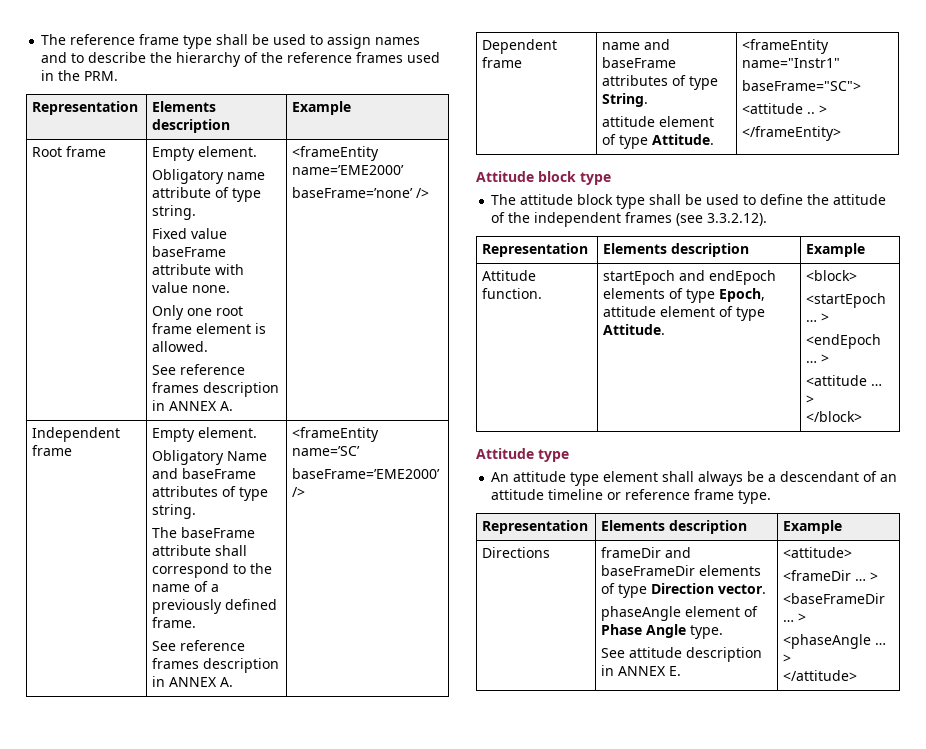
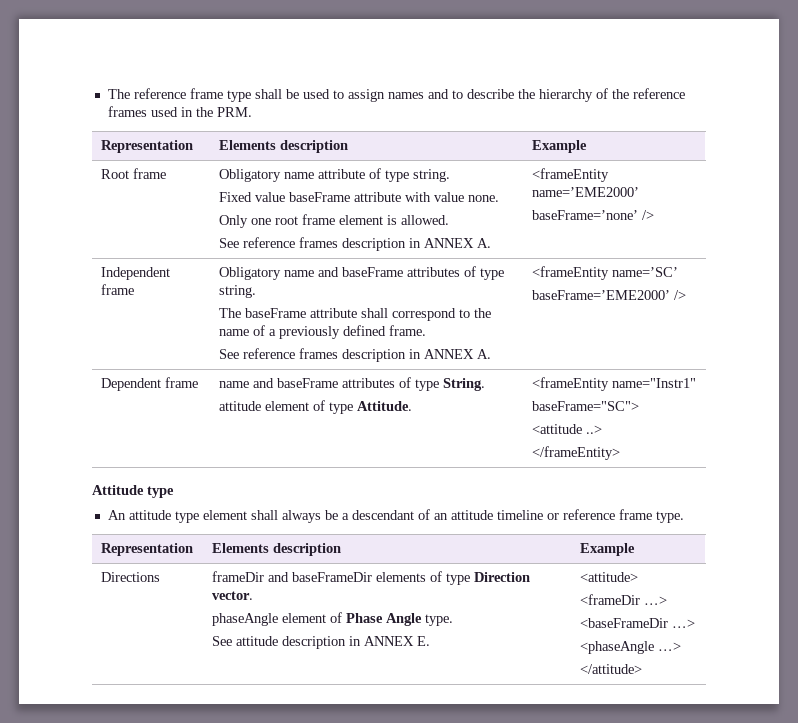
- Root frame | Empty element.
- Obligatory name attribute of type string.
+ Root frame | Obligatory name attribute of type string.
- Independent frame | Empty element.
- Obligatory Name and baseFrame attributes of type string.
+ Independent frame | Obligatory name and baseFrame attributes of type string.
  Dependent frame | name and baseFrame attributes of type String.
  attitude element of type Attitude. | <frameEntity name="Instr1"
  baseFrame="SC">
- <attitude .. >
+ <attitude ..>
- Attitude block type
- The attitude block type shall be used to define the attitude of the independent frames (see 3.3.2.12).
- Representation | Elements description | Example
- Attitude function. | startEpoch and endEpoch elements of type Epoch, attitude element of type Attitude. | <block>
- <startEpoch … >
- <endEpoch … >
- <attitude … >
- </block>
  Directions | frameDir and baseFrameDir elements of type Direction vector.
  phaseAngle element of Phase Angle type.
  See attitude description in ANNEX E. | <attitude>
- <frameDir … >
- <baseFrameDir … >
- <phaseAngle … >
+ <frameDir …>
+ <baseFrameDir …>
+ <phaseAngle …>

